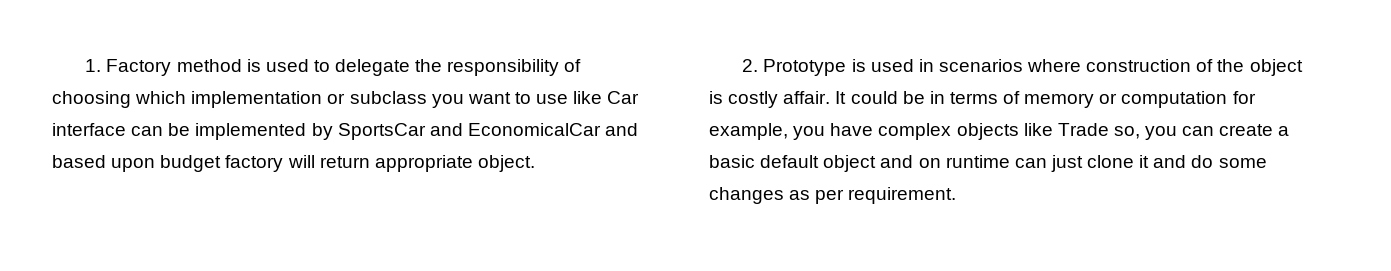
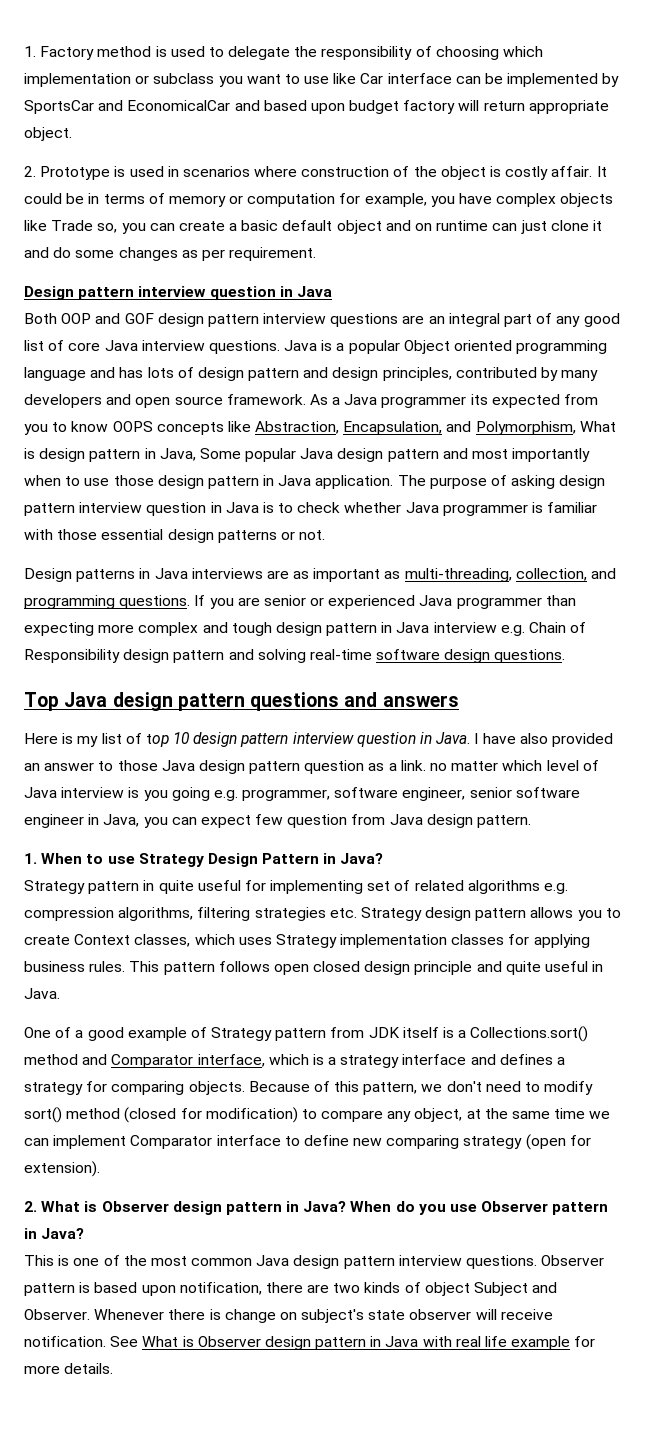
+ Design pattern interview question in Java
+ Both OOP and GOF design pattern interview questions are an integral part of any good list of core Java interview questions. Java is a popular Object oriented programming language and has lots of design pattern and design principles, contributed by many developers and open source framework. As a Java programmer its expected from you to know OOPS concepts like Abstraction, Encapsulation, and Polymorphism, What is design pattern in Java, Some popular Java design pattern and most importantly when to use those design pattern in Java application. The purpose of asking design pattern interview question in Java is to check whether Java programmer is familiar with those essential design patterns or not.
+ Design patterns in Java interviews are as important as multi-threading, collection, and programming questions. If you are senior or experienced Java programmer than expecting more complex and tough design pattern in Java interview e.g. Chain of Responsibility design pattern and solving real-time software design questions.
+ Top Java design pattern questions and answers
+ Here is my list of top 10 design pattern interview question in Java. I have also provided an answer to those Java design pattern question as a link. no matter which level of Java interview is you going e.g. programmer, software engineer, senior software engineer in Java, you can expect few question from Java design pattern.
+ 1. When to use Strategy Design Pattern in Java?
+ Strategy pattern in quite useful for implementing set of related algorithms e.g. compression algorithms, filtering strategies etc. Strategy design pattern allows you to create Context classes, which uses Strategy implementation classes for applying business rules. This pattern follows open closed design principle and quite useful in Java.
+ One of a good example of Strategy pattern from JDK itself is a Collections.sort() method and Comparator interface, which is a strategy interface and defines a strategy for comparing objects. Because of this pattern, we don't need to modify sort() method (closed for modification) to compare any object, at the same time we can implement Comparator interface to define new comparing strategy (open for extension).
+ 2. What is Observer design pattern in Java? When do you use Observer pattern in Java?
+ This is one of the most common Java design pattern interview questions. Observer pattern is based upon notification, there are two kinds of object Subject and Observer. Whenever there is change on subject's state observer will receive notification. See What is Observer design pattern in Java with real life example for more details.

